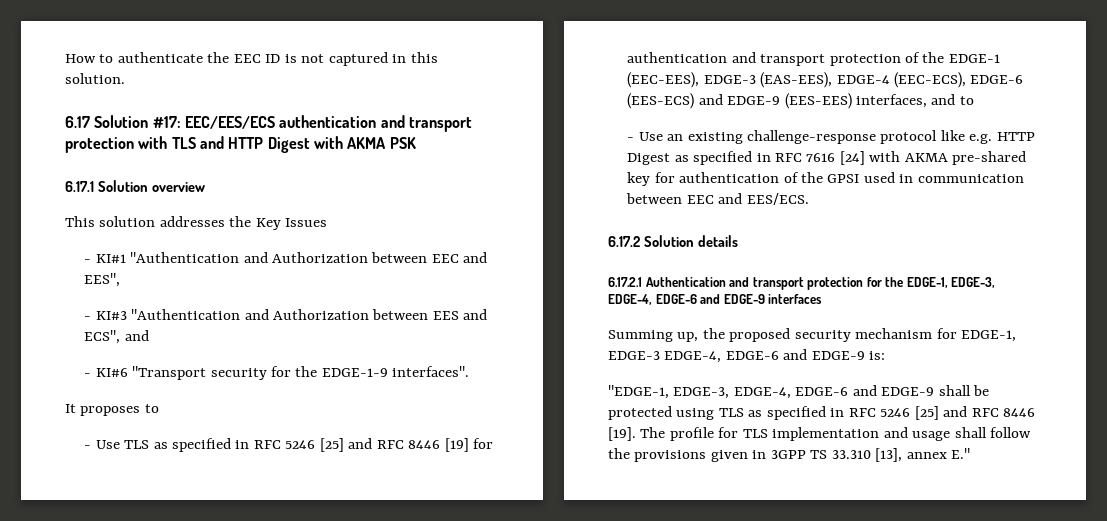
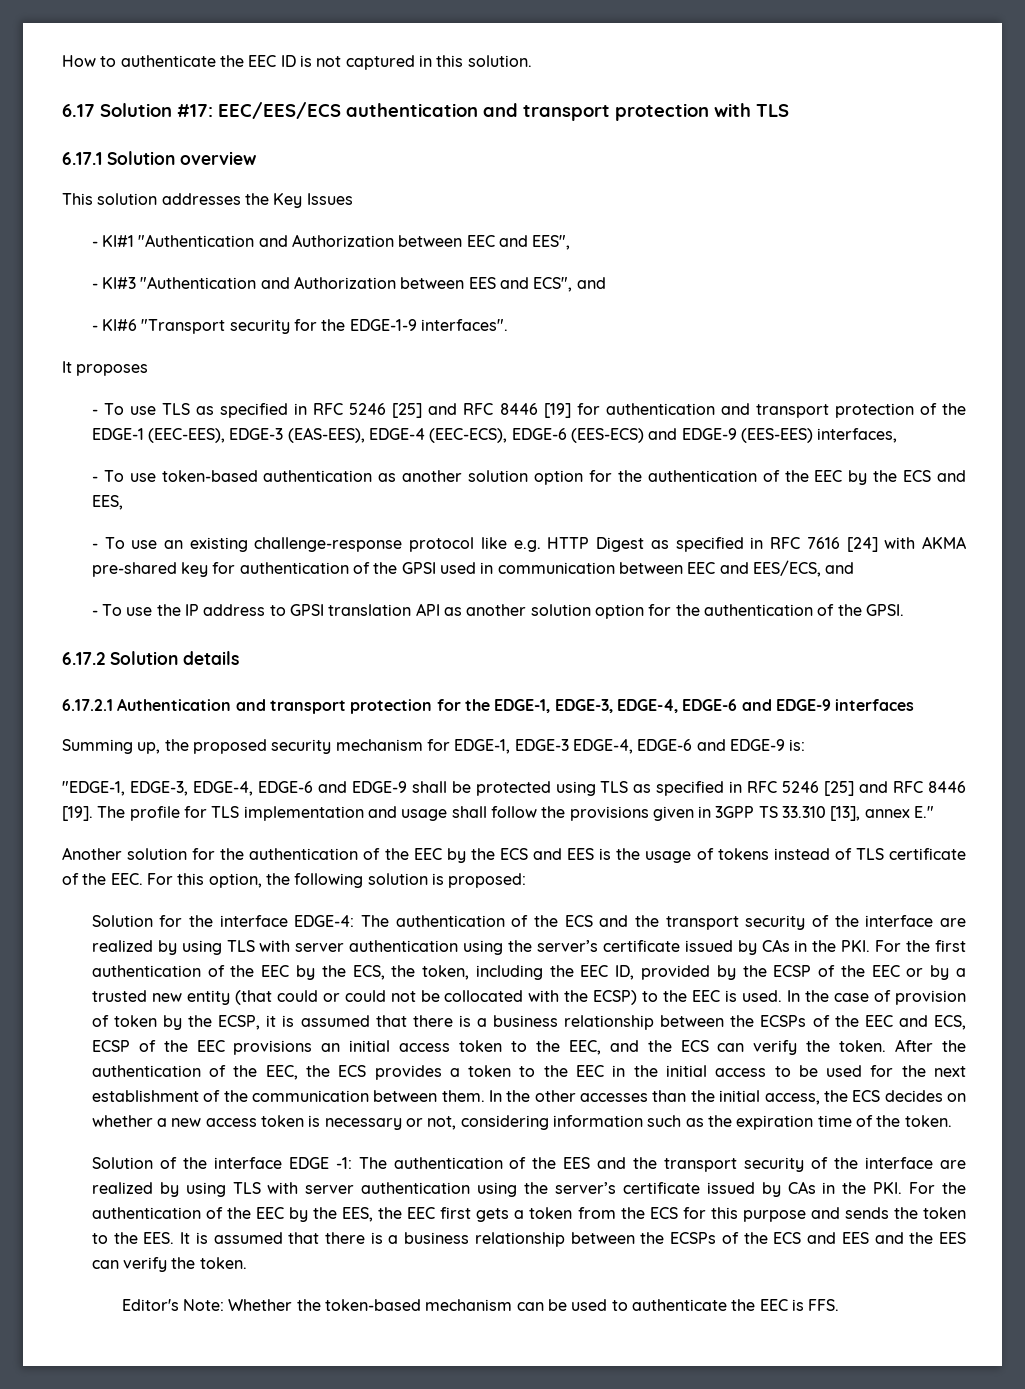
- 6.17 Solution #17: EEC/EES/ECS authentication and transport protection with TLS and HTTP Digest with AKMA PSK
+ 6.17 Solution #17: EEC/EES/ECS authentication and transport protection with TLS
- It proposes to
- - Use TLS as specified in RFC 5246 [25] and RFC 8446 [19] for authentication and transport protection of the EDGE-1 (EEC-EES), EDGE-3 (EAS-EES), EDGE-4 (EEC-ECS), EDGE-6 (EES-ECS) and EDGE-9 (EES-EES) interfaces, and to
- - Use an existing challenge-response protocol like e.g. HTTP Digest as specified in RFC 7616 [24] with AKMA pre-shared key for authentication of the GPSI used in communication between EEC and EES/ECS.
+ It proposes
+ - To use TLS as specified in RFC 5246 [25] and RFC 8446 [19] for authentication and transport protection of the EDGE-1 (EEC-EES), EDGE-3 (EAS-EES), EDGE-4 (EEC-ECS), EDGE-6 (EES-ECS) and EDGE-9 (EES-EES) interfaces,
+ - To use token-based authentication as another solution option for the authentication of the EEC by the ECS and EES,
+ - To use an existing challenge-response protocol like e.g. HTTP Digest as specified in RFC 7616 [24] with AKMA pre-shared key for authentication of the GPSI used in communication between EEC and EES/ECS, and
+ - To use the IP address to GPSI translation API as another solution option for the authentication of the GPSI.
+ Another solution for the authentication of the EEC by the ECS and EES is the usage of tokens instead of TLS certificate of the EEC. For this option, the following solution is proposed:
+ Solution for the interface EDGE-4: The authentication of the ECS and the transport security of the interface are realized by using TLS with server authentication using the server’s certificate issued by CAs in the PKI. For the first authentication of the EEC by the ECS, the token, including the EEC ID, provided by the ECSP of the EEC or by a trusted new entity (that could or could not be collocated with the ECSP) to the EEC is used. In the case of provision of token by the ECSP, it is assumed that there is a business relationship between the ECSPs of the EEC and ECS, ECSP of the EEC provisions an initial access token to the EEC, and the ECS can verify the token. After the authentication of the EEC, the ECS provides a token to the EEC in the initial access to be used for the next establishment of the communication between them. In the other accesses than the initial access, the ECS decides on whether a new access token is necessary or not, considering information such as the expiration time of the token.
+ Solution of the interface EDGE -1: The authentication of the EES and the transport security of the interface are realized by using TLS with server authentication using the server’s certificate issued by CAs in the PKI. For the authentication of the EEC by the EES, the EEC first gets a token from the ECS for this purpose and sends the token to the EES. It is assumed that there is a business relationship between the ECSPs of the ECS and EES and the EES can verify the token.
+ Editor's Note: Whether the token-based mechanism can be used to authenticate the EEC is FFS.

